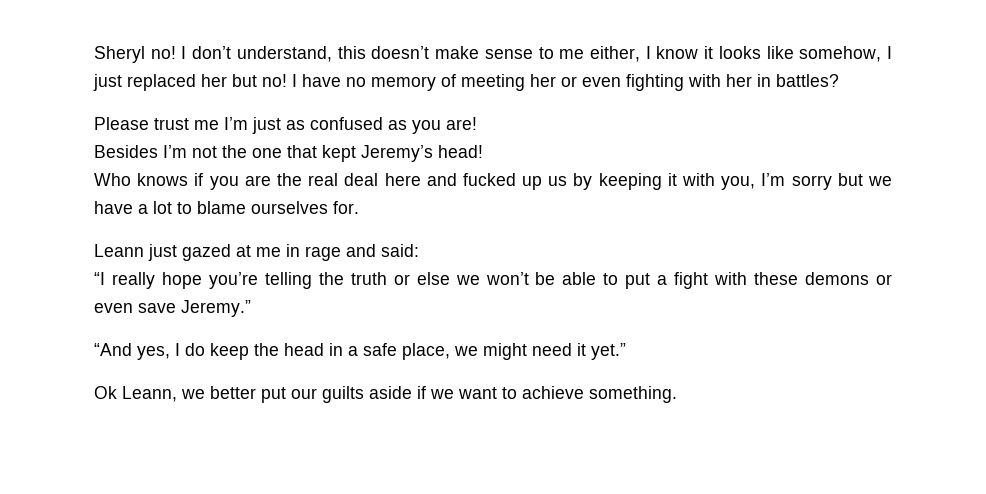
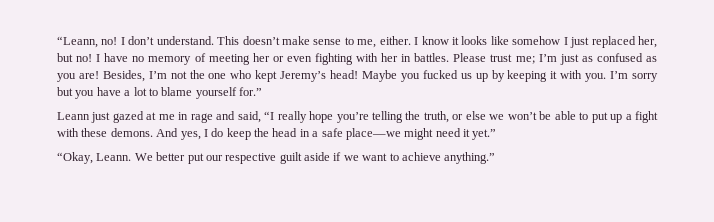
- Sheryl no!
+ “Leann, no!
- I don’t understand, this doesn’t make sense to me either, I know it looks like somehow, I just replaced her but no!
+ I don’t understand. This doesn’t make sense to me, either. I know it looks like somehow I just replaced her, but no!
- I have no memory of meeting her or even fighting with her in battles?
- Please trust me I’m just as confused as you are!
- Besides I’m not the one that kept Jeremy’s head!
- Who knows if you are the real deal here and fucked up us by keeping it with you, I’m sorry but we have a lot to blame ourselves for.
+ I have no memory of meeting her or even fighting with her in battles. Please trust me; I’m just as confused as you are! Besides, I’m not the one who kept Jeremy’s head! Maybe you fucked us up by keeping it with you. I’m sorry but you have a lot to blame yourself for.”
- Leann just gazed at me in rage and said:
- “I really hope you’re telling the truth or else we won’t be able to put a fight with these demons or even save Jeremy.”
- “And yes, I do keep the head in a safe place, we might need it yet.”
+ Leann just gazed at me in rage and said, “I really hope you’re telling the truth, or else we won’t be able to put up a fight with these demons. And yes, I do keep the head in a safe place—we might need it yet.”
- Ok Leann, we better put our guilts aside if we want to achieve something.
+ “Okay, Leann. We better put our respective guilt aside if we want to achieve anything.”

